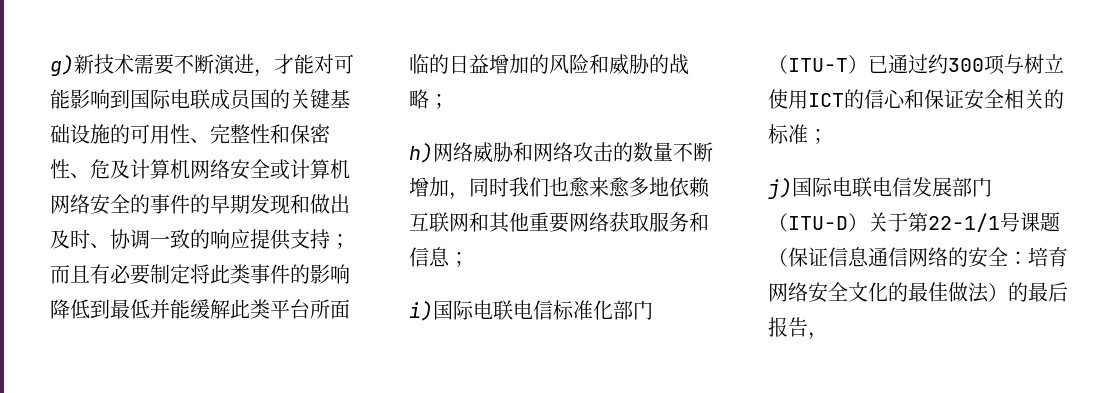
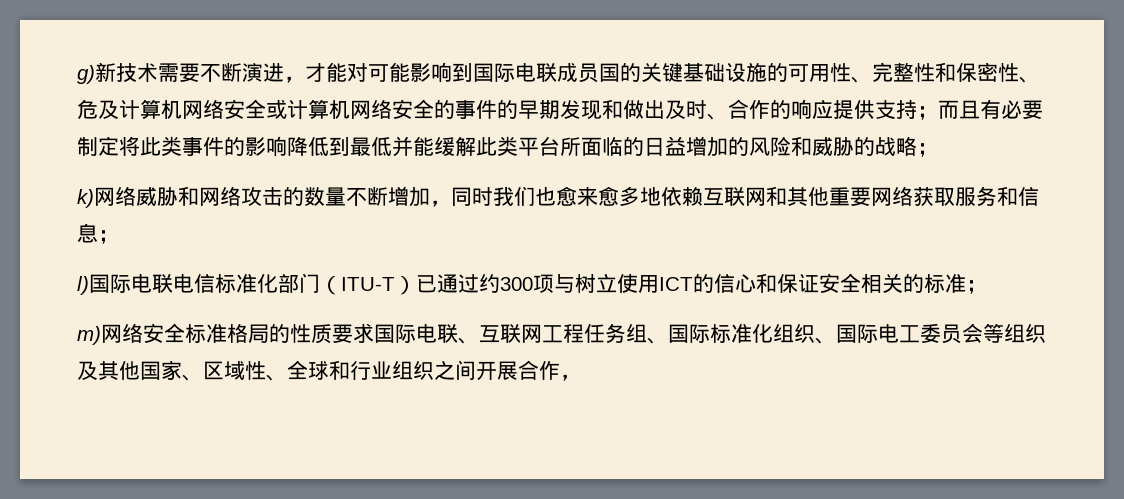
- g)新技术需要不断演进，才能对可能影响到国际电联成员国的关键基础设施的可用性、完整性和保密性、危及计算机网络安全或计算机网络安全的事件的早期发现和做出及时、协调一致的响应提供支持；
+ g)新技术需要不断演进，才能对可能影响到国际电联成员国的关键基础设施的可用性、完整性和保密性、危及计算机网络安全或计算机网络安全的事件的早期发现和做出及时、合作的响应提供支持；
- h)网络威胁和网络攻击的数量不断增加，同时我们也愈来愈多地依赖互联网和其他重要网络获取服务和信息；
+ k)网络威胁和网络攻击的数量不断增加，同时我们也愈来愈多地依赖互联网和其他重要网络获取服务和信息；
- i)国际电联电信标准化部门（ITU-T）已通过约300项与树立使用ICT的信心和保证安全相关的标准；
+ l)国际电联电信标准化部门（ITU-T）已通过约300项与树立使用ICT的信心和保证安全相关的标准；
- j)国际电联电信发展部门（ITU-D）关于第22-1/1号课题（保证信息通信网络的安全：培育网络安全文化的最佳做法）的最后报告，
+ m)网络安全标准格局的性质要求国际电联、互联网工程任务组、国际标准化组织、国际电工委员会等组织及其他国家、区域性、全球和行业组织之间开展合作，

